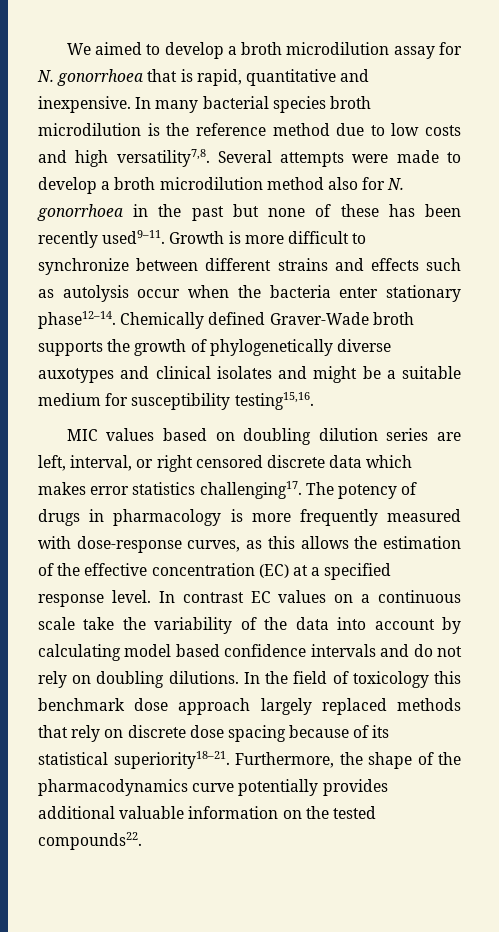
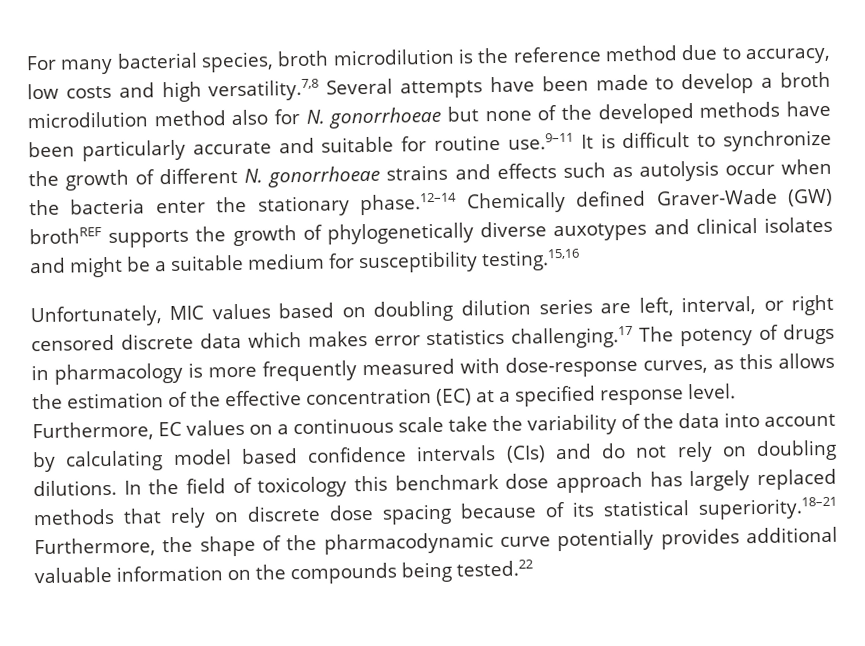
- We aimed to develop a broth microdilution assay for N. gonorrhoea that is rapid, quantitative and inexpensive. In many bacterial species broth microdilution is the reference method due to low costs and high versatility7,8. Several attempts were made to develop a broth microdilution method also for N. gonorrhoea in the past but none of these has been recently used9–11. Growth is more difficult to synchronize between different strains and effects such as autolysis occur when the bacteria enter stationary phase12–14. Chemically defined Graver-Wade broth supports the growth of phylogenetically diverse auxotypes and clinical isolates and might be a suitable medium for susceptibility testing15,16.
- MIC values based on doubling dilution series are left, interval, or right censored discrete data which makes error statistics challenging17. The potency of drugs in pharmacology is more frequently measured with dose-response curves, as this allows the estimation of the effective concentration (EC) at a specified response level.
+ For many bacterial species, broth microdilution is the reference method due to accuracy, low costs and high versatility.7,8 Several attempts have been made to develop a broth microdilution method also for N. gonorrhoeae but none of the developed methods have been particularly accurate and suitable for routine use.9–11 It is difficult to synchronize the growth of different N. gonorrhoeae strains and effects such as autolysis occur when the bacteria enter the stationary phase.12–14 Chemically defined Graver-Wade (GW) brothREF supports the growth of phylogenetically diverse auxotypes and clinical isolates and might be a suitable medium for susceptibility testing.15,16
+ Unfortunately, MIC values based on doubling dilution series are left, interval, or right censored discrete data which makes error statistics challenging.17 The potency of drugs in pharmacology is more frequently measured with dose-response curves, as this allows the estimation of the effective concentration (EC) at a specified response level.
- In contrast EC values on a continuous scale take the variability of the data into account by calculating model based confidence intervals and do not rely on doubling dilutions.
+ Furthermore, EC values on a continuous scale take the variability of the data into account by calculating model based confidence intervals (CIs) and do not rely on doubling dilutions.
- In the field of toxicology this benchmark dose approach largely replaced methods that rely on discrete dose spacing because of its statistical superiority18–21. Furthermore, the shape of the pharmacodynamics curve potentially provides additional valuable information on the tested compounds22.
+ In the field of toxicology this benchmark dose approach has largely replaced methods that rely on discrete dose spacing because of its statistical superiority.18–21 Furthermore, the shape of the pharmacodynamic curve potentially provides additional valuable information on the compounds being tested.22

